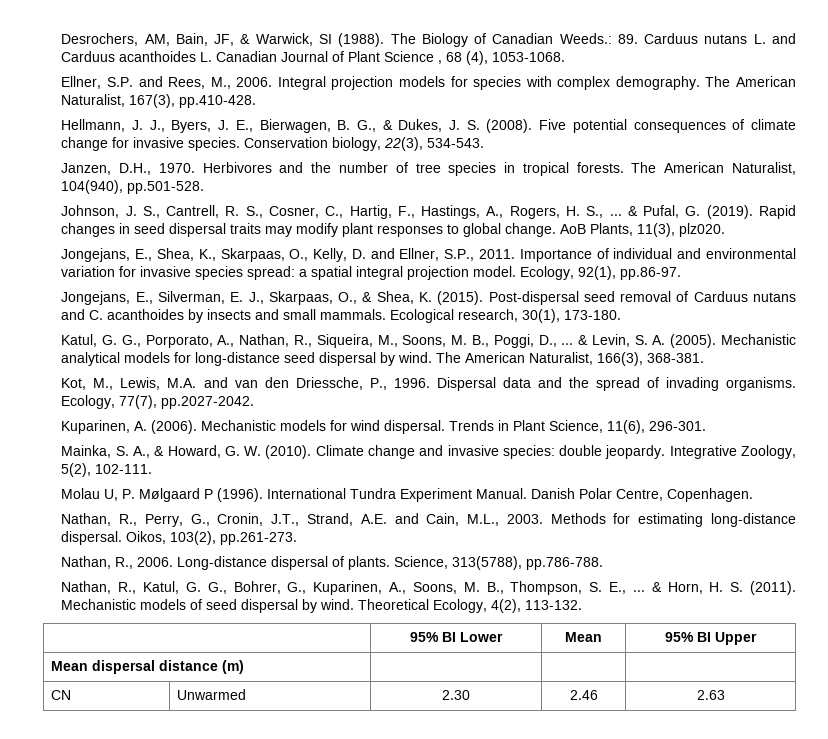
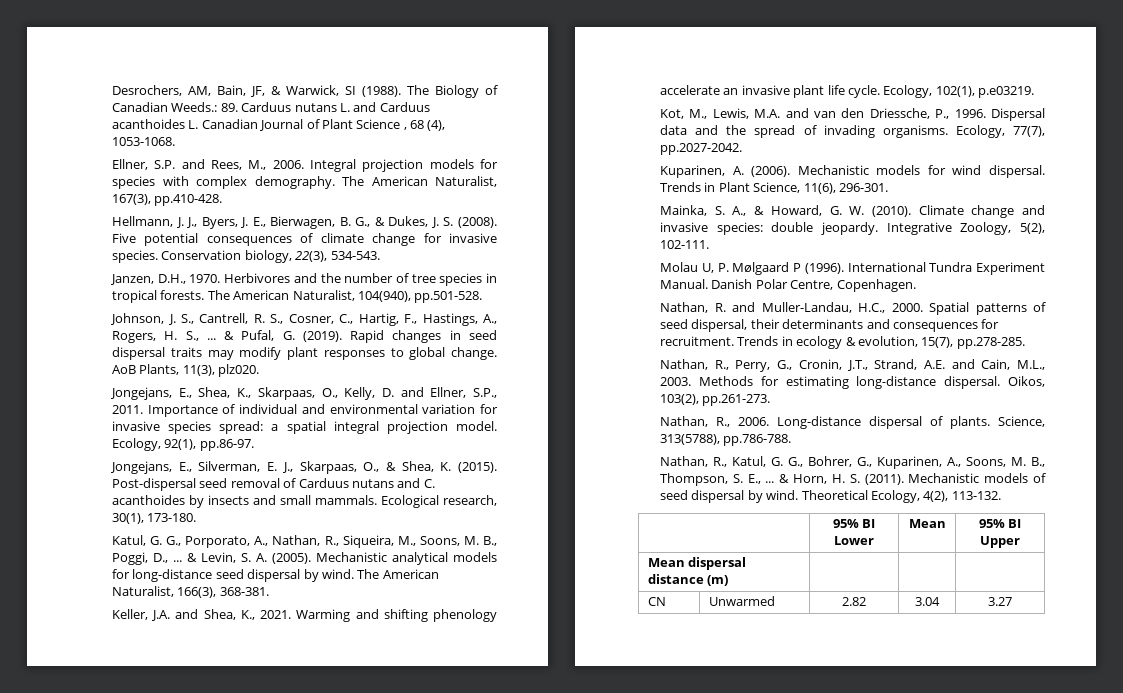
+ Keller, J.A. and Shea, K., 2021. Warming and shifting phenology accelerate an invasive plant life cycle. Ecology, 102(1), p.e03219.
+ Nathan, R. and Muller-Landau, H.C., 2000. Spatial patterns of seed dispersal, their determinants and consequences for recruitment. Trends in ecology & evolution, 15(7), pp.278-285.
- CN | Unwarmed | 2.30 | 2.46 | 2.63
+ CN | Unwarmed | 2.82 | 3.04 | 3.27

